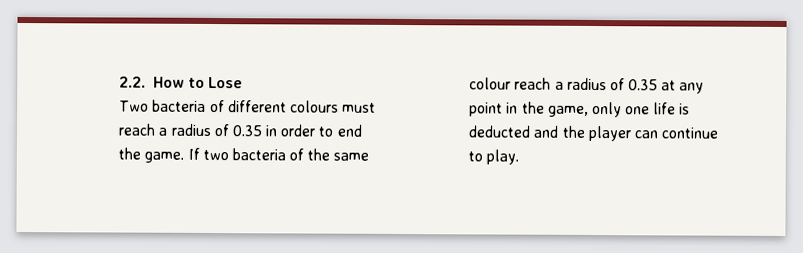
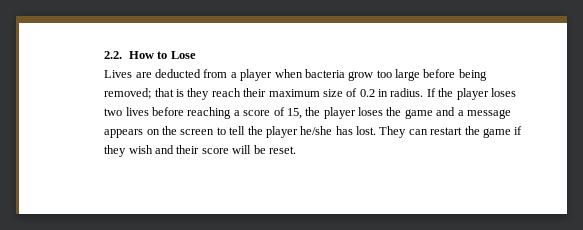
- Two bacteria of different colours must reach a radius of 0.35 in order to end the game. If two bacteria of the same colour reach a radius of 0.35 at any point in the game, only one life is deducted and the player can continue to play.
+ Lives are deducted from a player when bacteria grow too large before being removed; that is they reach their maximum size of 0.2 in radius. If the player loses two lives before reaching a score of 15, the player loses the game and a message appears on the screen to tell the player he/she has lost. They can restart the game if they wish and their score will be reset.

